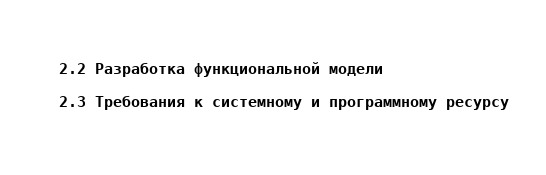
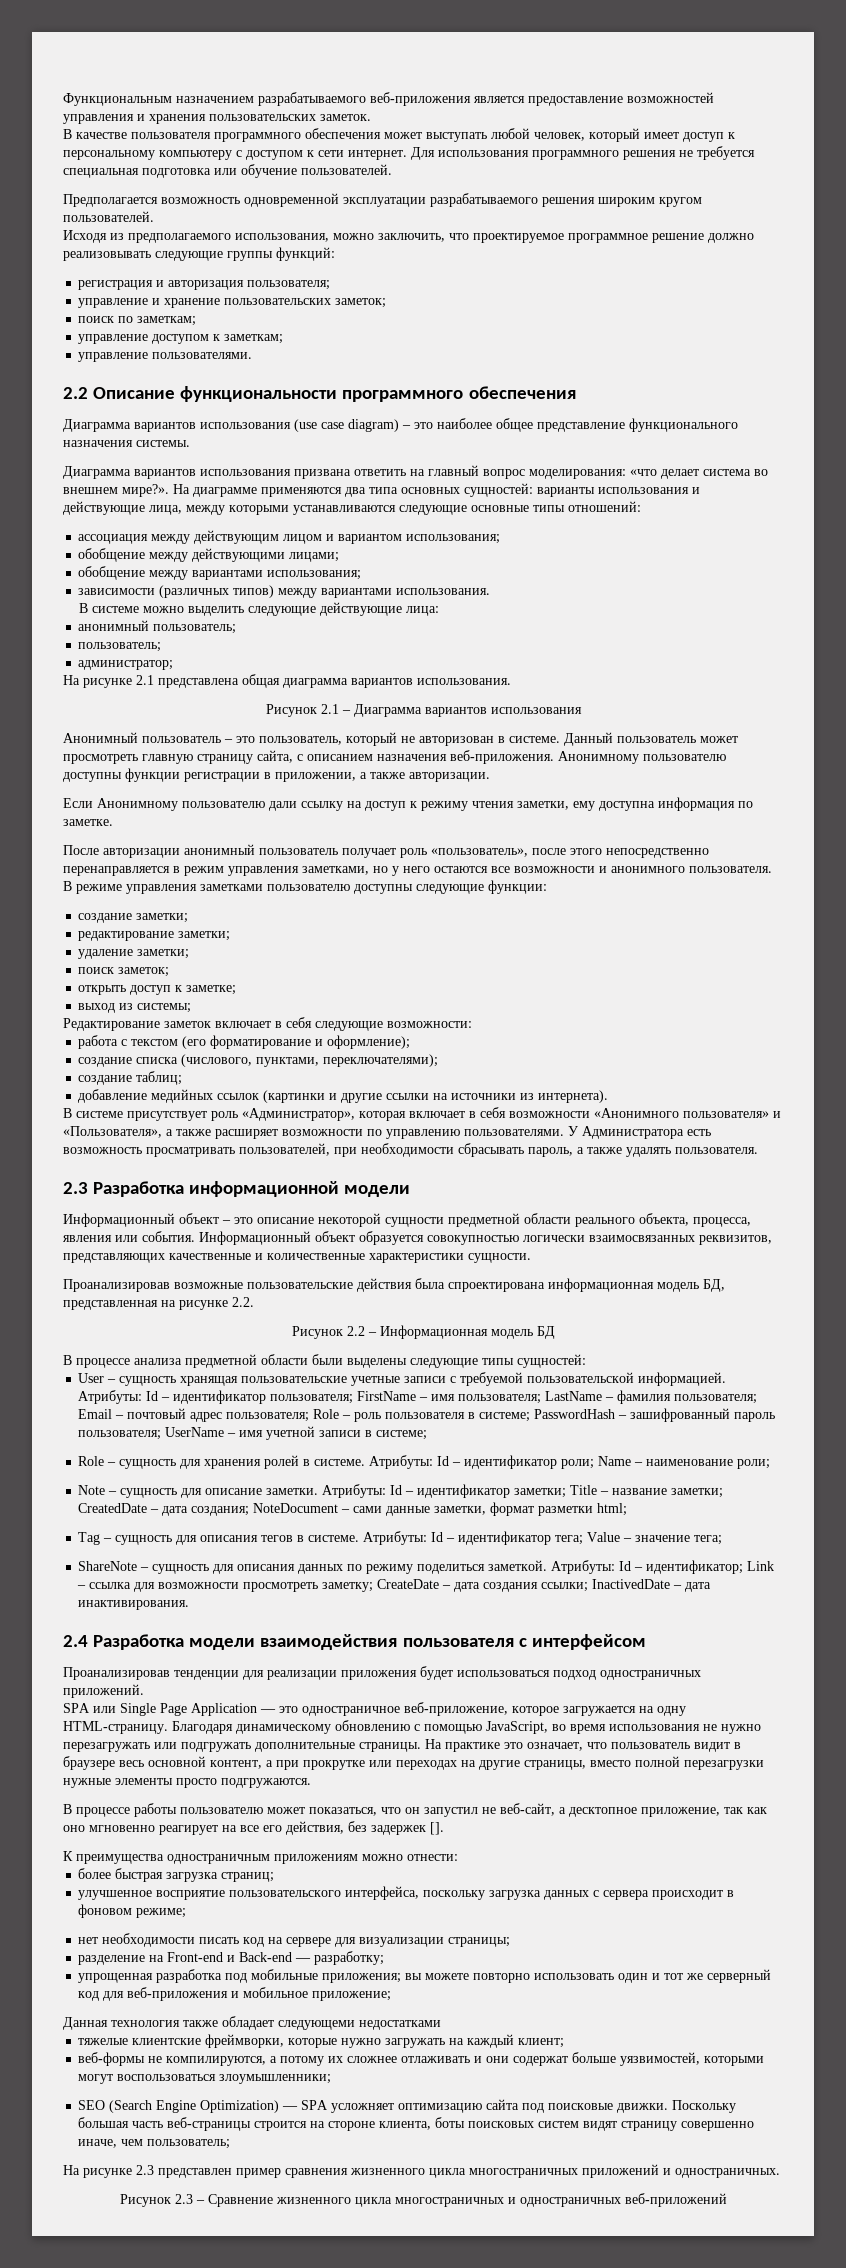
- 2.2 Разработка функциональной модели
- 2.3 Требования к системному и программному ресурсу
+ Функциональным назначением разрабатываемого веб-приложения является предоставление возможностей управления и хранения пользовательских заметок.
+ В качестве пользователя программного обеспечения может выступать любой человек, который имеет доступ к персональному компьютеру с доступом к сети интернет. Для использования программного решения не требуется специальная подготовка или обучение пользователей.
+ Предполагается возможность одновременной эксплуатации разрабатываемого решения широким кругом пользователей.
+ Исходя из предполагаемого использования, можно заключить, что проектируемое программное решение должно реализовывать следующие группы функций:
+ регистрация и авторизация пользователя;
+ управление и хранение пользовательских заметок;
+ поиск по заметкам;
+ управление доступом к заметкам;
+ управление пользователями.
+ 2.2 Описание функциональности программного обеспечения
+ Диаграмма вариантов использования (use case diagram) ‒ это наиболее общее представление функционального назначения системы.
+ Диаграмма вариантов использования призвана ответить на главный вопрос моделирования: «что делает система во внешнем мире?». На диаграмме применяются два типа основных сущностей: варианты использования и действующие лица, между которыми устанавливаются следующие основные типы отношений:
+ ассоциация между действующим лицом и вариантом использования;
+ обобщение между действующими лицами;
+ обобщение между вариантами использования;
+ зависимости (различных типов) между вариантами использования.
+ В системе можно выделить следующие действующие лица:
+ анонимный пользователь;
+ пользователь;
+ администратор;
+ На рисунке 2.1 представлена общая диаграмма вариантов использования.
+ Рисунок 2.1 – Диаграмма вариантов использования
+ Анонимный пользователь – это пользователь, который не авторизован в системе. Данный пользователь может просмотреть главную страницу сайта, с описанием назначения веб-приложения. Анонимному пользователю доступны функции регистрации в приложении, а также авторизации.
+ Если Анонимному пользователю дали ссылку на доступ к режиму чтения заметки, ему доступна информация по заметке.
+ После авторизации анонимный пользователь получает роль «пользователь», после этого непосредственно перенаправляется в режим управления заметками, но у него остаются все возможности и анонимного пользователя. В режиме управления заметками пользователю доступны следующие функции:
+ создание заметки;
+ редактирование заметки;
+ удаление заметки;
+ поиск заметок;
+ открыть доступ к заметке;
+ выход из системы;
+ Редактирование заметок включает в себя следующие возможности:
+ работа с текстом (его форматирование и оформление);
+ создание списка (числового, пунктами, переключателями);
+ создание таблиц;
+ добавление медийных ссылок (картинки и другие ссылки на источники из интернета).
+ В системе присутствует роль «Администратор», которая включает в себя возможности «Анонимного пользователя» и «Пользователя», а также расширяет возможности по управлению пользователями. У Администратора есть возможность просматривать пользователей, при необходимости сбрасывать пароль, а также удалять пользователя.
+ 2.3 Разработка информационной модели
+ Информационный объект – это описание некоторой сущности предметной области реального объекта, процесса, явления или события. Информационный объект образуется совокупностью логически взаимосвязанных реквизитов, представляющих качественные и количественные характеристики сущности.
+ Проанализировав возможные пользовательские действия была спроектирована информационная модель БД, представленная на рисунке 2.2.
+ Рисунок 2.2 – Информационная модель БД
+ В процессе анализа предметной области были выделены следующие типы сущностей:
+ User – сущность хранящая пользовательские учетные записи с требуемой пользовательской информацией. Атрибуты: Id – идентификатор пользователя; FirstName – имя пользователя; LastName – фамилия пользователя; Email – почтовый адрес пользователя; Role – роль пользователя в системе; PasswordHash – зашифрованный пароль пользователя; UserName – имя учетной записи в системе;
+ Role – сущность для хранения ролей в системе. Атрибуты: Id – идентификатор роли; Name – наименование роли;
+ Note – сущность для описание заметки. Атрибуты: Id – идентификатор заметки; Title – название заметки; CreatedDate – дата создания; NoteDocument – сами данные заметки, формат разметки html;
+ Tag – сущность для описания тегов в системе. Атрибуты: Id – идентификатор тега; Value – значение тега;
+ ShareNote – сущность для описания данных по режиму поделиться заметкой. Атрибуты: Id – идентификатор; Link – ссылка для возможности просмотреть заметку; CreateDate – дата создания ссылки; InactivedDate – дата инактивирования.
+ 2.4 Разработка модели взаимодействия пользователя с интерфейсом
+ Проанализировав тенденции для реализации приложения будет использоваться подход одностраничных приложений.
+ SPA или Single Page Application — это одностраничное веб-приложение, которое загружается на одну HTML-страницу. Благодаря динамическому обновлению с помощью JavaScript, во время использования не нужно перезагружать или подгружать дополнительные страницы. На практике это означает, что пользователь видит в браузере весь основной контент, а при прокрутке или переходах на другие страницы, вместо полной перезагрузки нужные элементы просто подгружаются.
+ В процессе работы пользователю может показаться, что он запустил не веб-сайт, а десктопное приложение, так как оно мгновенно реагирует на все его действия, без задержек [].
+ К преимущества одностраничным приложениям можно отнести:
+ более быстрая загрузка страниц;
+ улучшенное восприятие пользовательского интерфейса, поскольку загрузка данных с сервера происходит в фоновом режиме;
+ нет необходимости писать код на сервере для визуализации страницы;
+ разделение на Front-end и Back-end — разработку;
+ упрощенная разработка под мобильные приложения; вы можете повторно использовать один и тот же серверный код для веб-приложения и мобильное приложение;
+ Данная технология также обладает следующеми недостатками
+ тяжелые клиентские фреймворки, которые нужно загружать на каждый клиент;
+ веб-формы не компилируются, а потому их сложнее отлаживать и они содержат больше уязвимостей, которыми могут воспользоваться злоумышленники;
+ SEO (Search Engine Optimization) — SPA усложняет оптимизацию сайта под поисковые движки. Поскольку большая часть веб-страницы строится на стороне клиента, боты поисковых систем видят страницу совершенно иначе, чем пользователь;
+ На рисунке 2.3 представлен пример сравнения жизненного цикла многостраничных приложений и одностраничных.
+ Рисунок 2.3 – Сравнение жизненного цикла многостраничных и одностраничных веб-приложений

